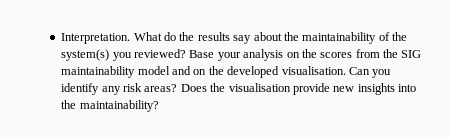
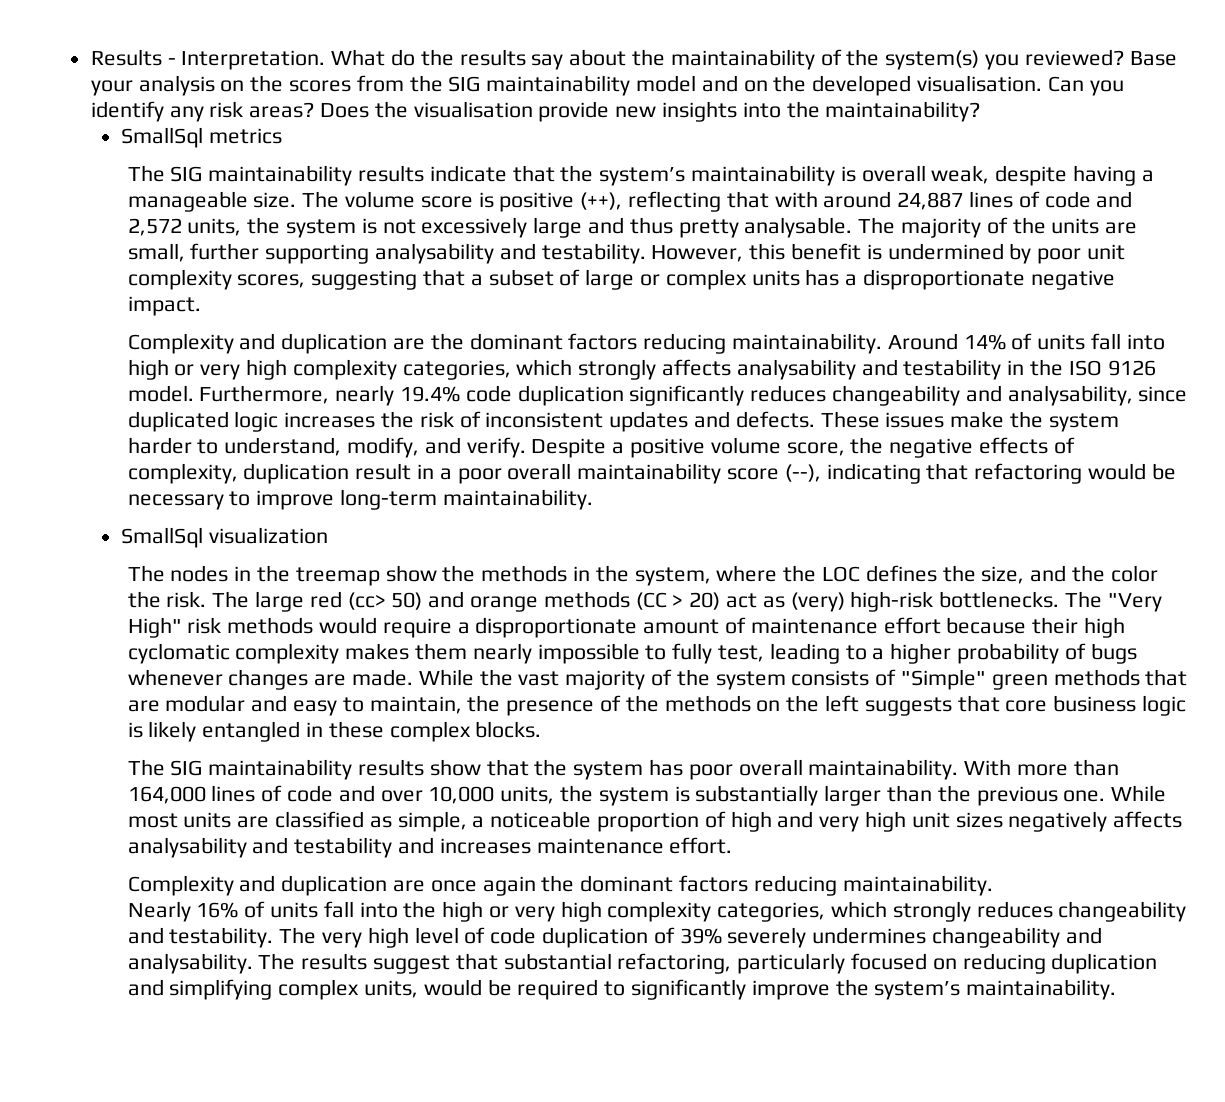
- Interpretation.
+ Results - Interpretation.
+ SmallSql metrics
+ The SIG maintainability results indicate that the system’s maintainability is overall weak, despite having a manageable size. The volume score is positive (++), reflecting that with around 24,887 lines of code and 2,572 units, the system is not excessively large and thus pretty analysable. The majority of the units are small, further supporting analysability and testability. However, this benefit is undermined by poor unit complexity scores, suggesting that a subset of large or complex units has a disproportionate negative impact.
+ Complexity and duplication are the dominant factors reducing maintainability. Around 14% of units fall into high or very high complexity categories, which strongly affects analysability and testability in the ISO 9126 model. Furthermore, nearly 19.4% code duplication significantly reduces changeability and analysability, since duplicated logic increases the risk of inconsistent updates and defects. These issues make the system harder to understand, modify, and verify. Despite a positive volume score, the negative effects of complexity, duplication result in a poor overall maintainability score (--), indicating that refactoring would be necessary to improve long-term maintainability.
+ SmallSql visualization
+ The nodes in the treemap show the methods in the system, where the LOC defines the size, and the color the risk. The large red (cc> 50) and orange methods (CC > 20) act as (very) high-risk bottlenecks. The "Very High" risk methods would require a disproportionate amount of maintenance effort because their high cyclomatic complexity makes them nearly impossible to fully test, leading to a higher probability of bugs whenever changes are made. While the vast majority of the system consists of "Simple" green methods that are modular and easy to maintain, the presence of the methods on the left suggests that core business logic is likely entangled in these complex blocks.
+ The SIG maintainability results show that the system has poor overall maintainability. With more than 164,000 lines of code and over 10,000 units, the system is substantially larger than the previous one. While most units are classified as simple, a noticeable proportion of high and very high unit sizes negatively affects analysability and testability and increases maintenance effort.
+ Complexity and duplication are once again the dominant factors reducing maintainability.
+ Nearly 16% of units fall into the high or very high complexity categories, which strongly reduces changeability and testability. The very high level of code duplication of 39% severely undermines changeability and analysability. The results suggest that substantial refactoring, particularly focused on reducing duplication and simplifying complex units, would be required to significantly improve the system’s maintainability.

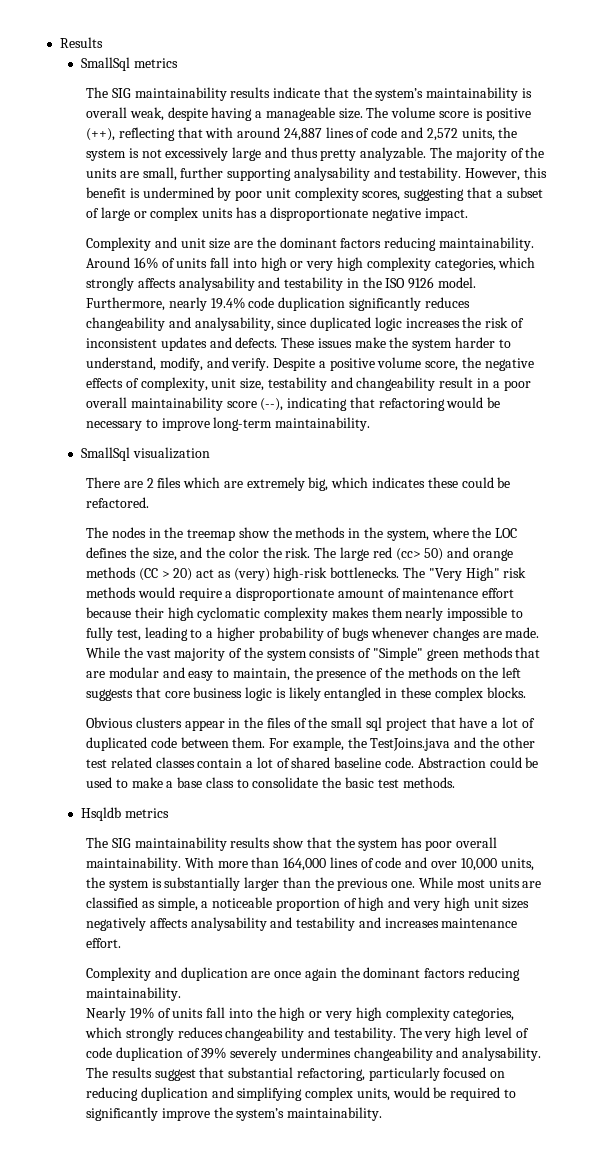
- Results - Interpretation. What do the results say about the maintainability of the system(s) you reviewed? Base your analysis on the scores from the SIG maintainability model and on the developed visualisation. Can you identify any risk areas? Does the visualisation provide new insights into the maintainability?
+ Results
- The volume score is positive (++), reflecting that with around 24,887 lines of code and 2,572 units, the system is not excessively large and thus pretty analysable.
+ The volume score is positive (++), reflecting that with around 24,887 lines of code and 2,572 units, the system is not excessively large and thus pretty analyzable.
- Complexity and duplication are the dominant factors reducing maintainability.
+ Complexity and unit size are the dominant factors reducing maintainability.
- Around 14% of units fall into high or very high complexity categories, which strongly affects analysability and testability in the ISO 9126 model.
+ Around 16% of units fall into high or very high complexity categories, which strongly affects analysability and testability in the ISO 9126 model.
- Despite a positive volume score, the negative effects of complexity, duplication result in a poor overall maintainability score (--), indicating that refactoring would be necessary to improve long-term maintainability.
+ Despite a positive volume score, the negative effects of complexity, unit size, testability and changeability result in a poor overall maintainability score (--), indicating that refactoring would be necessary to improve long-term maintainability.
+ There are 2 files which are extremely big, which indicates these could be refactored.
+ Obvious clusters appear in the files of the small sql project that have a lot of duplicated code between them. For example, the TestJoins.java and the other test related classes contain a lot of shared baseline code. Abstraction could be used to make a base class to consolidate the basic test methods.
+ Hsqldb metrics
- Nearly 16% of units fall into the high or very high complexity categories, which strongly reduces changeability and testability.
+ Nearly 19% of units fall into the high or very high complexity categories, which strongly reduces changeability and testability.

